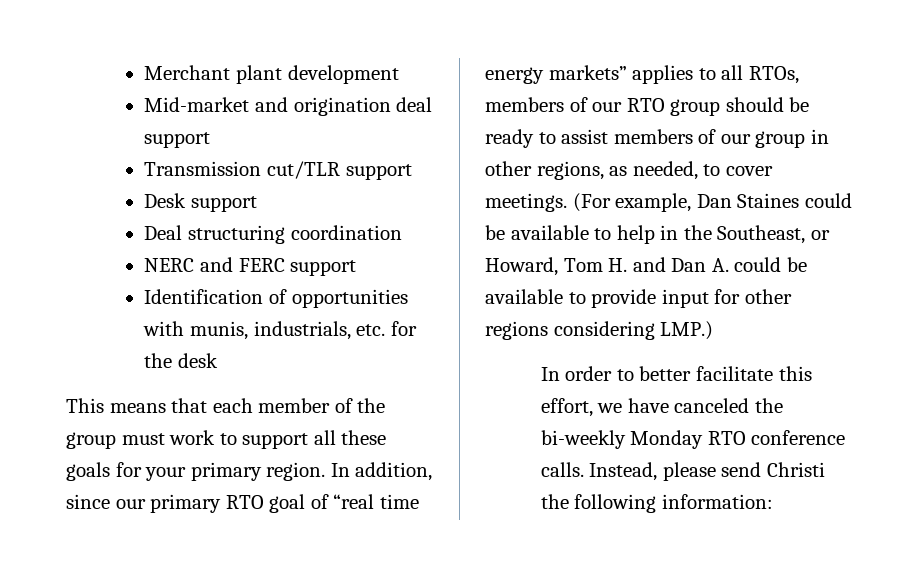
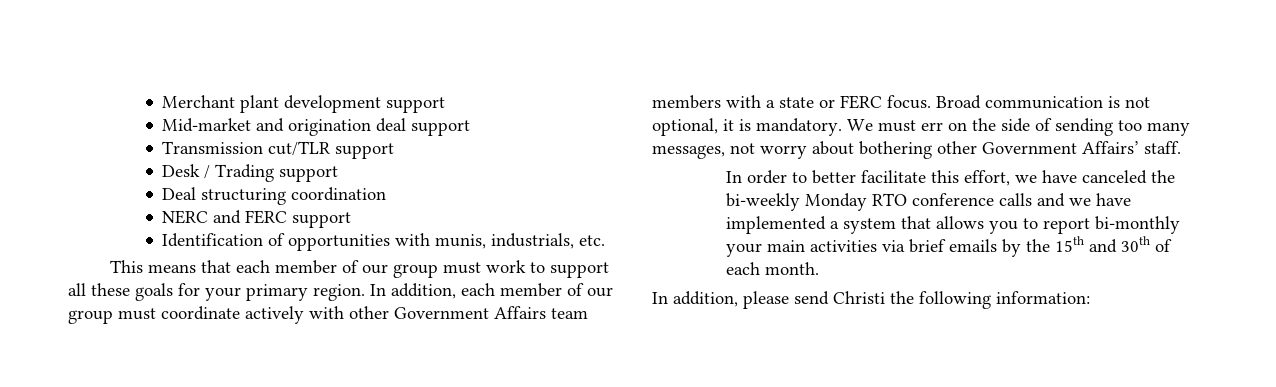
- Merchant plant development
+ Merchant plant development support
- Desk support
+ Desk / Trading support
- Identification of opportunities with munis, industrials, etc. for the desk
+ Identification of opportunities with munis, industrials, etc.
- This means that each member of the group must work to support all these goals for your primary region.
+ This means that each member of our group must work to support all these goals for your primary region.
- In addition, since our primary RTO goal of “real time energy markets” applies to all RTOs, members of our RTO group should be ready to assist members of our group in other regions, as needed, to cover meetings. (For example, Dan Staines could be available to help in the Southeast, or Howard, Tom H. and Dan A. could be available to provide input for other regions considering LMP.)
+ In addition, each member of our group must coordinate actively with other Government Affairs team members with a state or FERC focus. Broad communication is not optional, it is mandatory. We must err on the side of sending too many messages, not worry about bothering other Government Affairs’ staff.
- In order to better facilitate this effort, we have canceled the bi-weekly Monday RTO conference calls. Instead, please send Christi the following information:
+ In order to better facilitate this effort, we have canceled the bi-weekly Monday RTO conference calls and we have implemented a system that allows you to report bi-monthly your main activities via brief emails by the 15th and 30th of each month.
+ In addition, please send Christi the following information:

